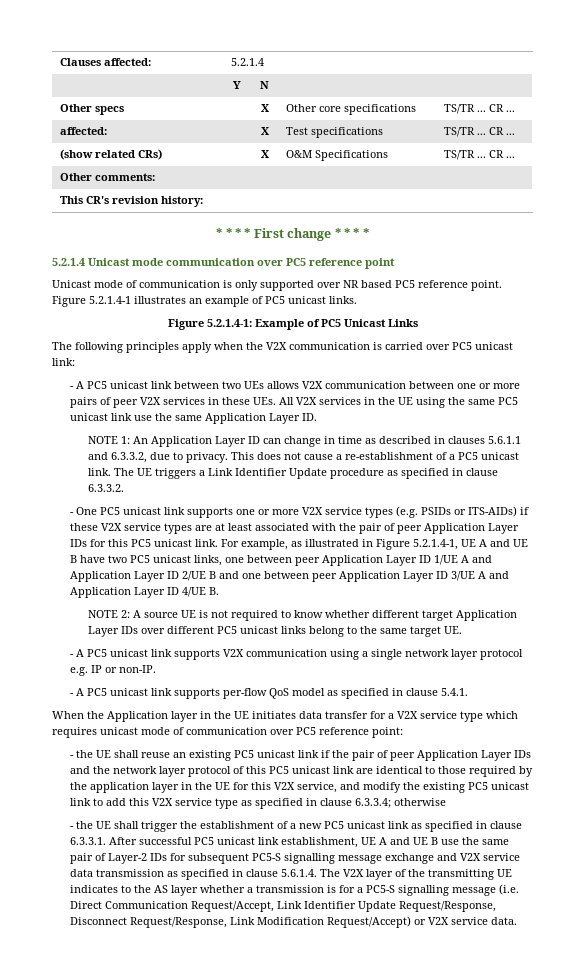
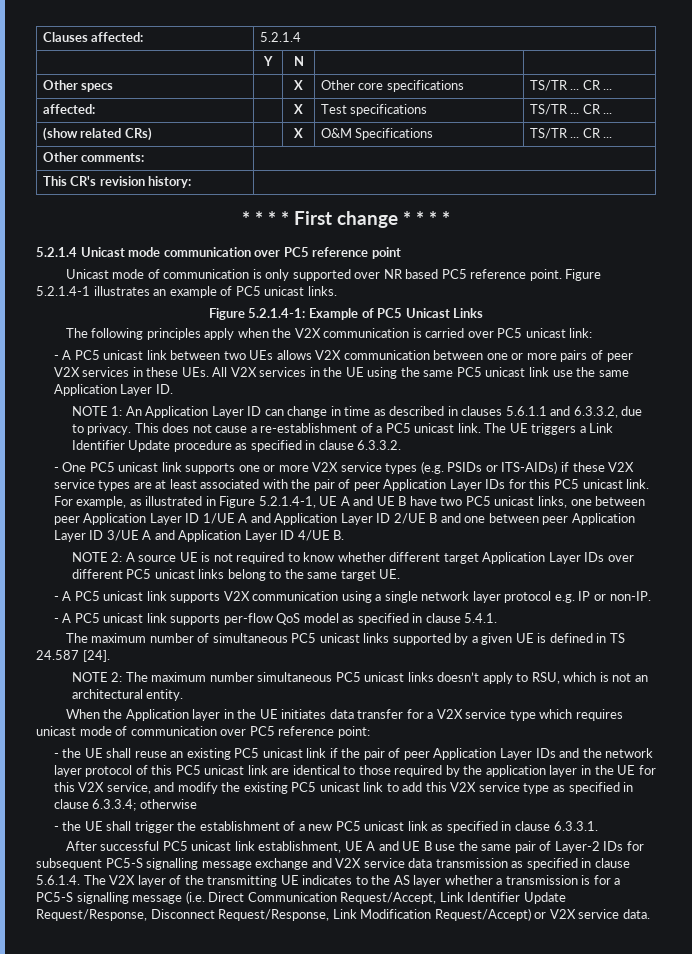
+ The maximum number of simultaneous PC5 unicast links supported by a given UE is defined in TS 24.587 [24].
+ NOTE 2: The maximum number simultaneous PC5 unicast links doesn’t apply to RSU, which is not an architectural entity.
- - the UE shall trigger the establishment of a new PC5 unicast link as specified in clause 6.3.3.1. After successful PC5 unicast link establishment, UE A and UE B use the same pair of Layer-2 IDs for subsequent PC5-S signalling message exchange and V2X service data transmission as specified in clause 5.6.1.4. The V2X layer of the transmitting UE indicates to the AS layer whether a transmission is for a PC5-S signalling message (i.e. Direct Communication Request/Accept, Link Identifier Update Request/Response, Disconnect Request/Response, Link Modification Request/Accept) or V2X service data.
+ - the UE shall trigger the establishment of a new PC5 unicast link as specified in clause 6.3.3.1.
+ After successful PC5 unicast link establishment, UE A and UE B use the same pair of Layer-2 IDs for subsequent PC5-S signalling message exchange and V2X service data transmission as specified in clause 5.6.1.4. The V2X layer of the transmitting UE indicates to the AS layer whether a transmission is for a PC5-S signalling message (i.e. Direct Communication Request/Accept, Link Identifier Update Request/Response, Disconnect Request/Response, Link Modification Request/Accept) or V2X service data.

